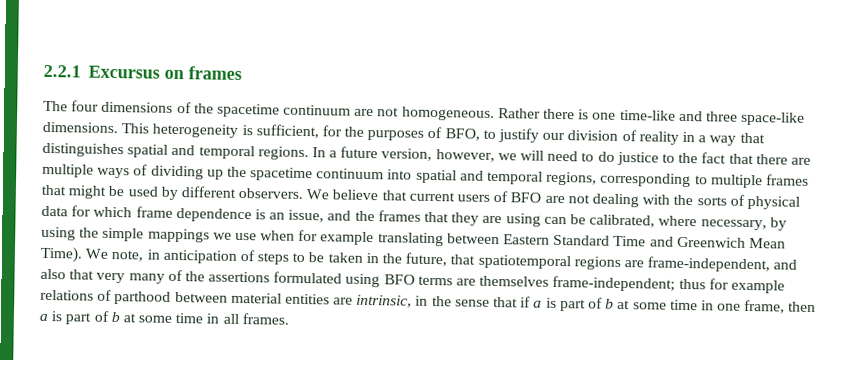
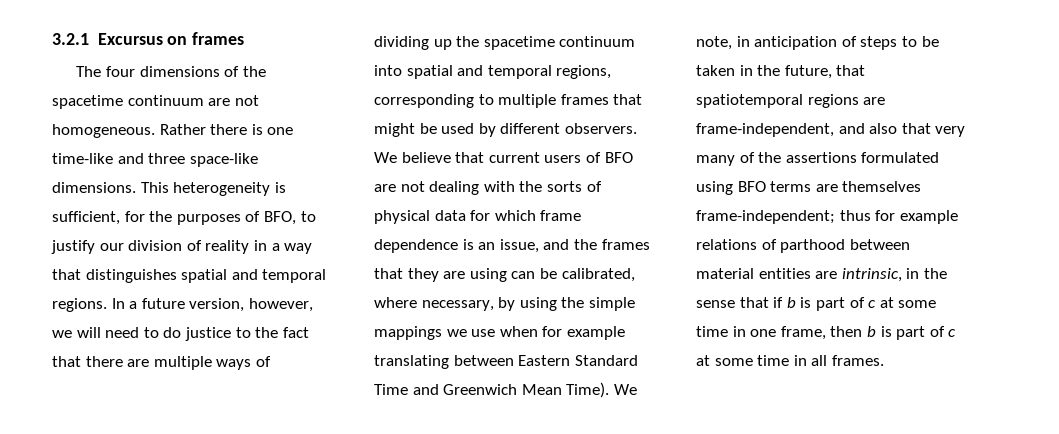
- 2.2.1 Excursus on frames
+ 3.2.1 Excursus on frames
- thus for example relations of parthood between material entities are intrinsic, in the sense that if a is part of b at some time in one frame, then a is part of b at some time in all frames.
+ thus for example relations of parthood between material entities are intrinsic, in the sense that if b is part of c at some time in one frame, then b is part of c at some time in all frames.

